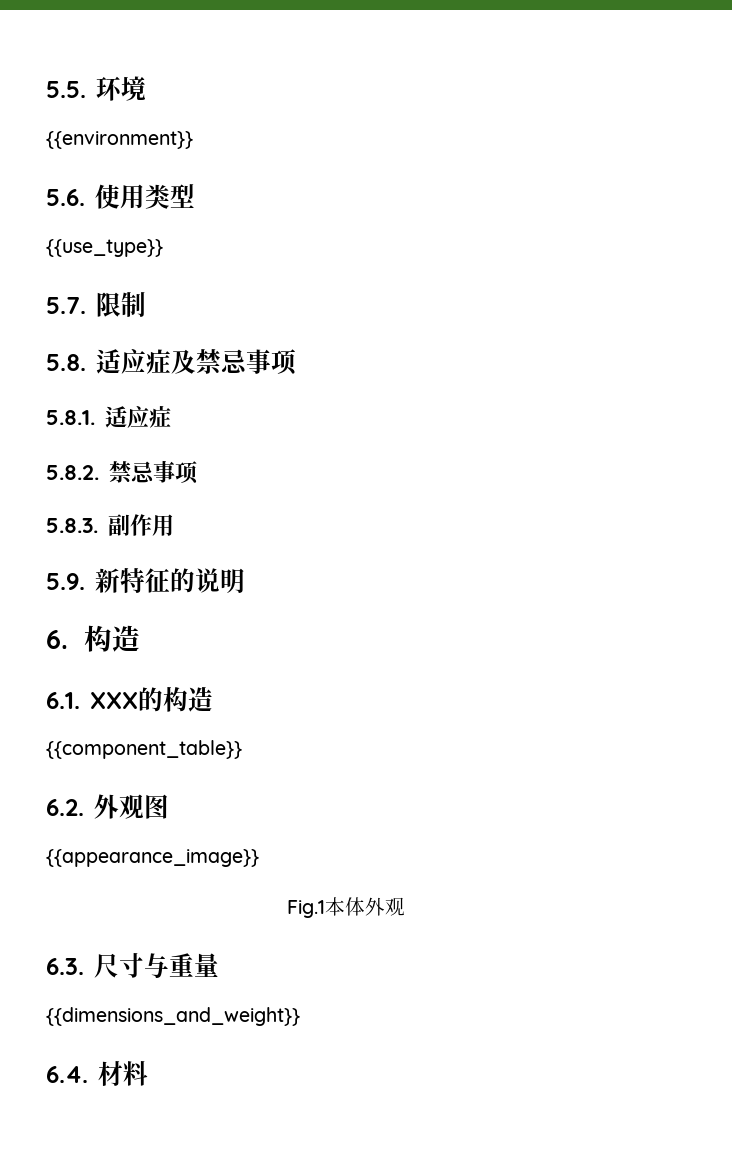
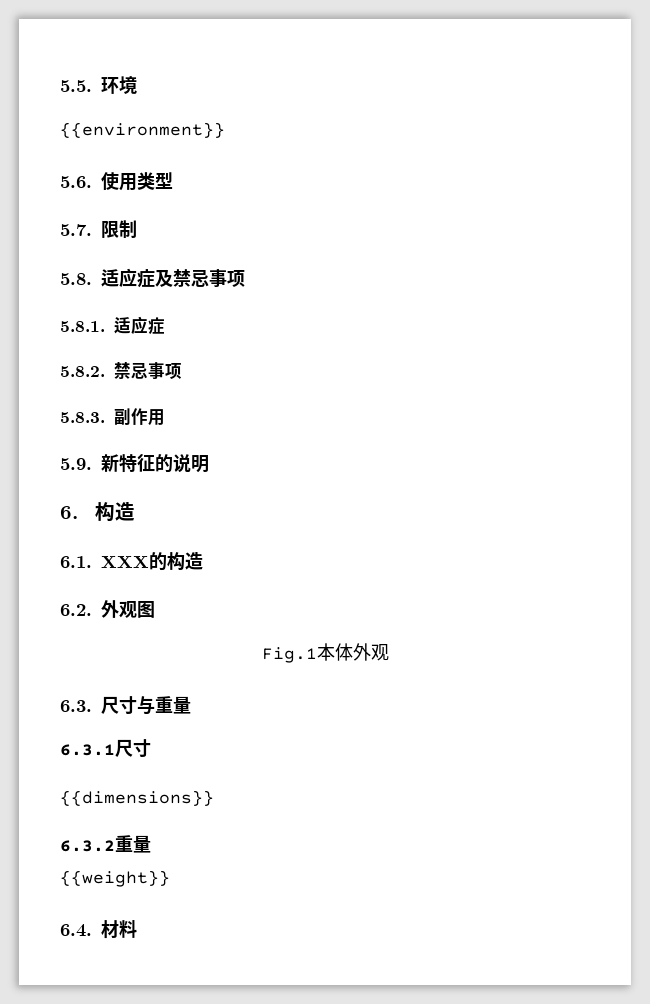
- {{use_type}}
- {{component_table}}
- {{appearance_image}}
- {{dimensions_and_weight}}
+ 6.3.1尺寸
+ {{dimensions}}
+ 6.3.2重量
+ {{weight}}

